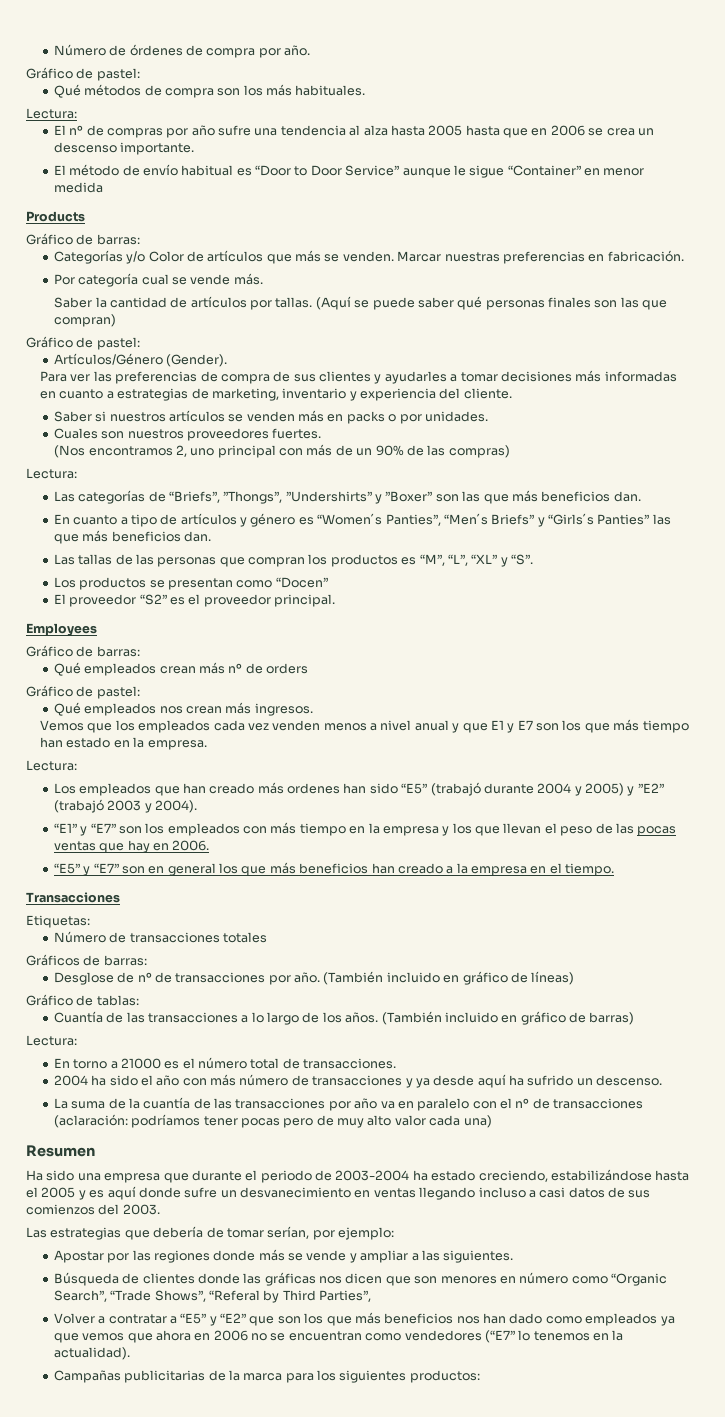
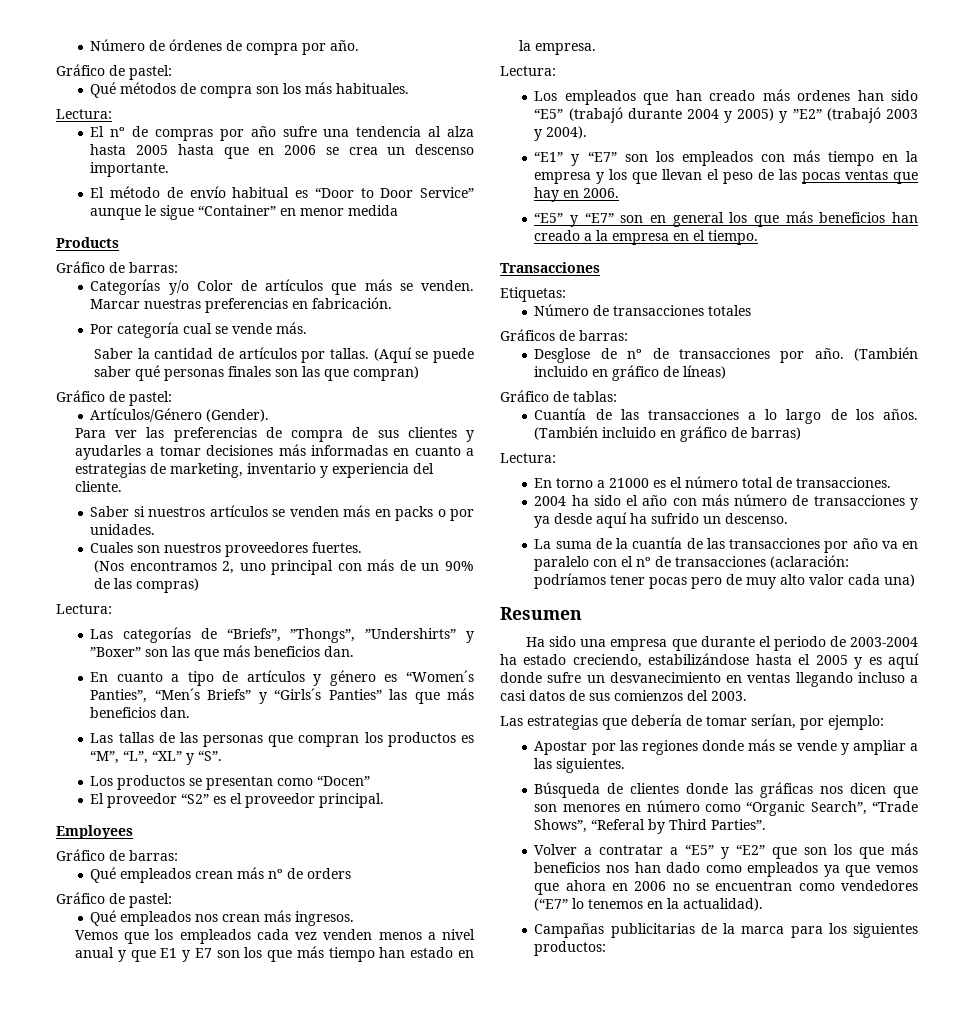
- Búsqueda de clientes donde las gráficas nos dicen que son menores en número como “Organic Search”, “Trade Shows”, “Referal by Third Parties”,
+ Búsqueda de clientes donde las gráficas nos dicen que son menores en número como “Organic Search”, “Trade Shows”, “Referal by Third Parties”.

